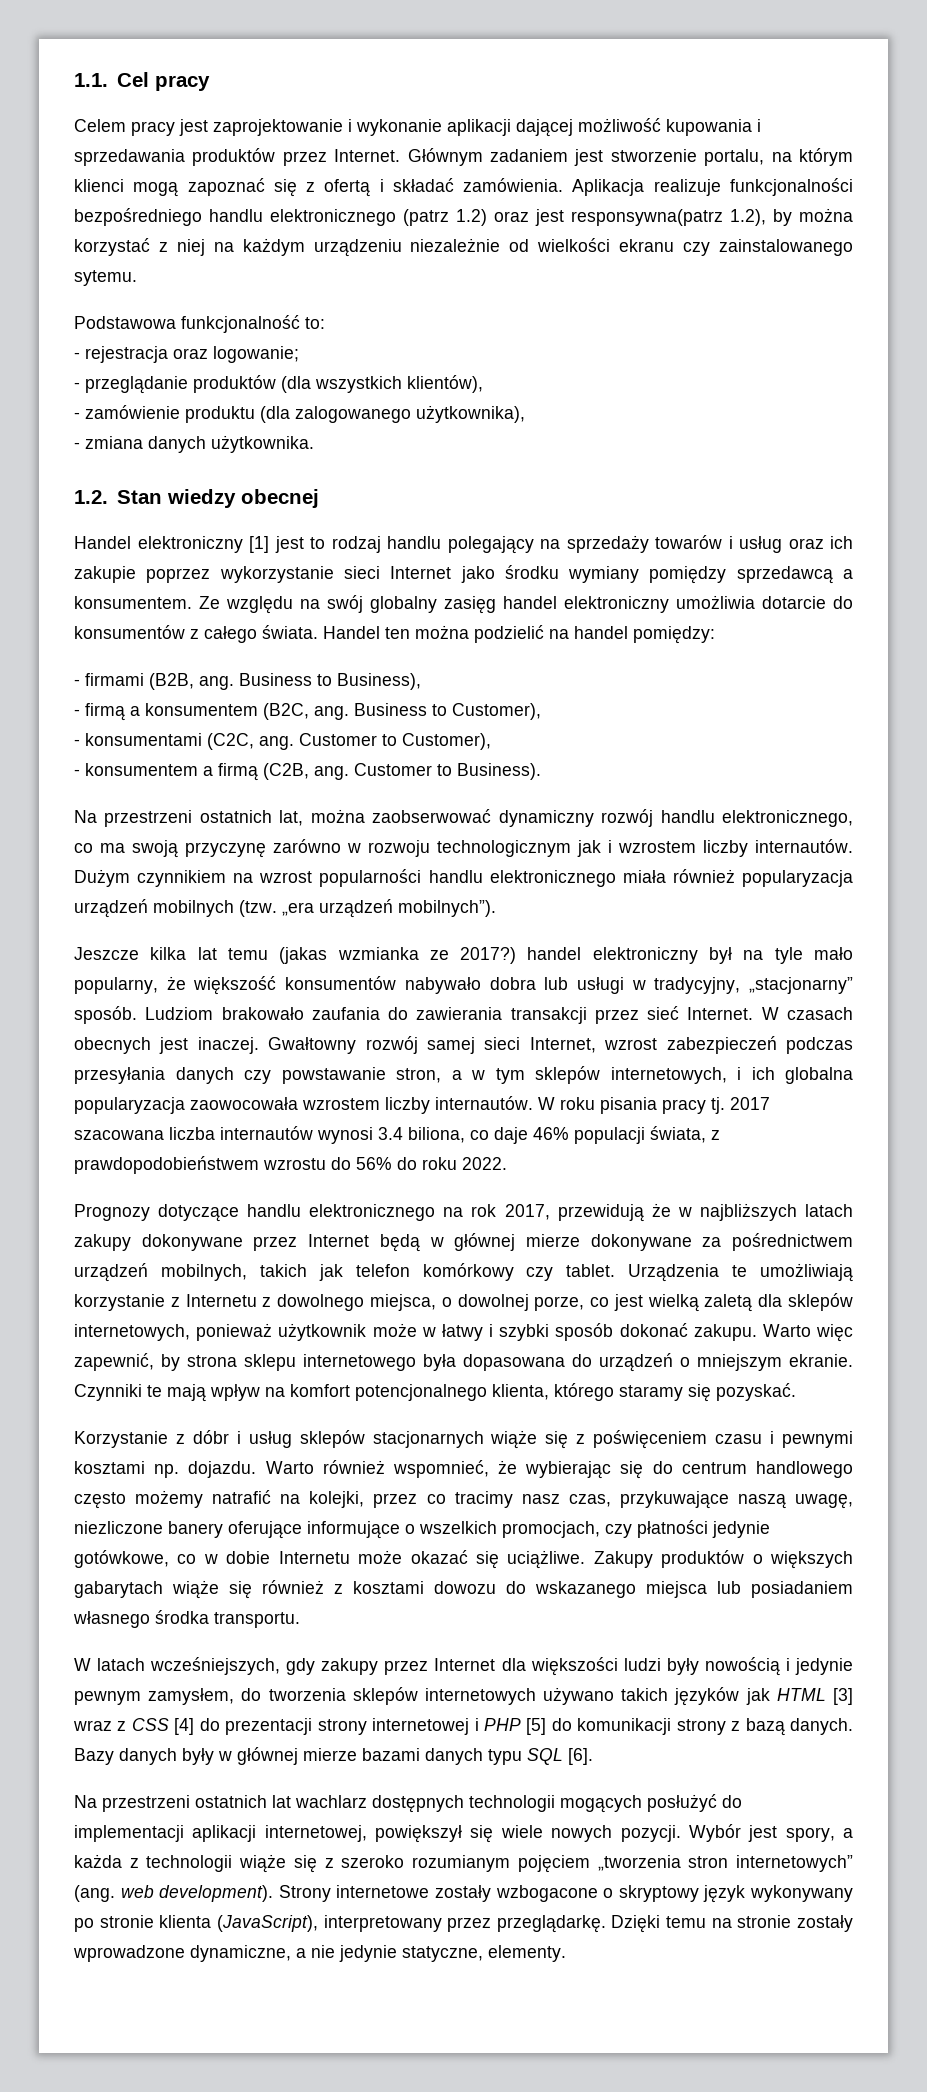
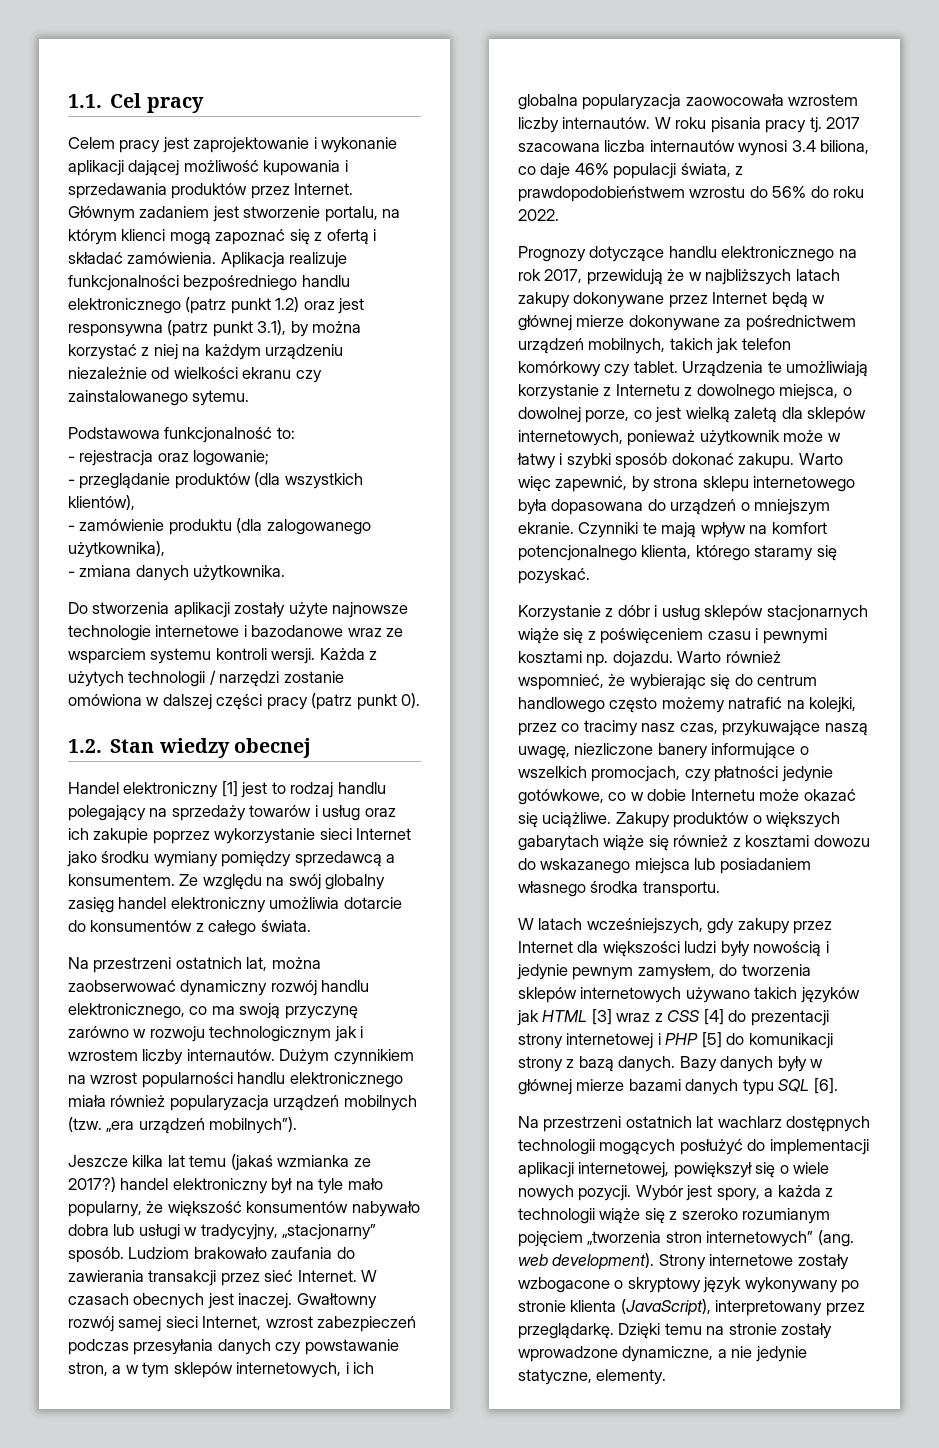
- Aplikacja realizuje funkcjonalności bezpośredniego handlu elektronicznego (patrz 1.2) oraz jest responsywna(patrz 1.2), by można korzystać z niej na każdym urządzeniu niezależnie od wielkości ekranu czy zainstalowanego sytemu.
+ Aplikacja realizuje funkcjonalności bezpośredniego handlu elektronicznego (patrz punkt 1.2) oraz jest responsywna (patrz punkt 3.1), by można korzystać z niej na każdym urządzeniu niezależnie od wielkości ekranu czy zainstalowanego sytemu.
+ Do stworzenia aplikacji zostały użyte najnowsze technologie internetowe i bazodanowe wraz ze wsparciem systemu kontroli wersji. Każda z użytych technologii / narzędzi zostanie omówiona w dalszej części pracy (patrz punkt 0).
- Handel ten można podzielić na handel pomiędzy:
- - firmami (B2B, ang. Business to Business),
- - firmą a konsumentem (B2C, ang. Business to Customer),
- - konsumentami (C2C, ang. Customer to Customer),
- - konsumentem a firmą (C2B, ang. Customer to Business).
- Jeszcze kilka lat temu (jakas wzmianka ze 2017?) handel elektroniczny był na tyle mało popularny, że większość konsumentów nabywało dobra lub usługi w tradycyjny, „stacjonarny” sposób.
+ Jeszcze kilka lat temu (jakaś wzmianka ze 2017?) handel elektroniczny był na tyle mało popularny, że większość konsumentów nabywało dobra lub usługi w tradycyjny, „stacjonarny” sposób.
- Warto również wspomnieć, że wybierając się do centrum handlowego często możemy natrafić na kolejki, przez co tracimy nasz czas, przykuwające naszą uwagę, niezliczone banery oferujące informujące o wszelkich promocjach, czy płatności jedynie gotówkowe, co w dobie Internetu może okazać się uciążliwe.
+ Warto również wspomnieć, że wybierając się do centrum handlowego często możemy natrafić na kolejki, przez co tracimy nasz czas, przykuwające naszą uwagę, niezliczone banery informujące o wszelkich promocjach, czy płatności jedynie gotówkowe, co w dobie Internetu może okazać się uciążliwe.
- Na przestrzeni ostatnich lat wachlarz dostępnych technologii mogących posłużyć do implementacji aplikacji internetowej, powiększył się wiele nowych pozycji.
+ Na przestrzeni ostatnich lat wachlarz dostępnych technologii mogących posłużyć do implementacji aplikacji internetowej, powiększył się o wiele nowych pozycji.

